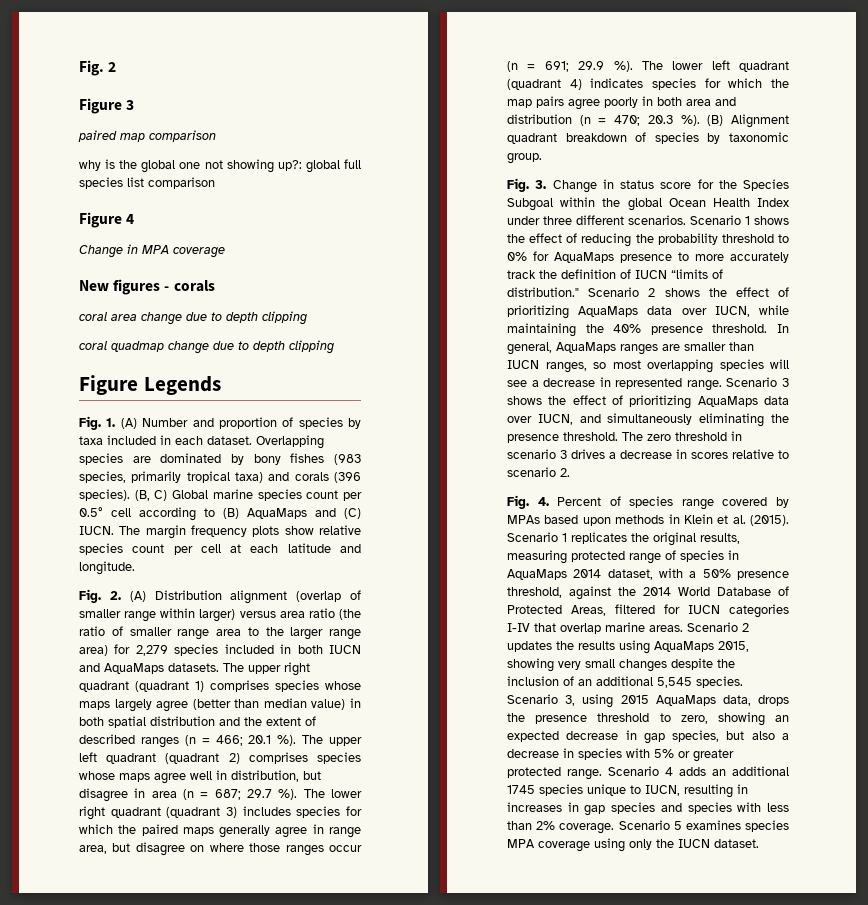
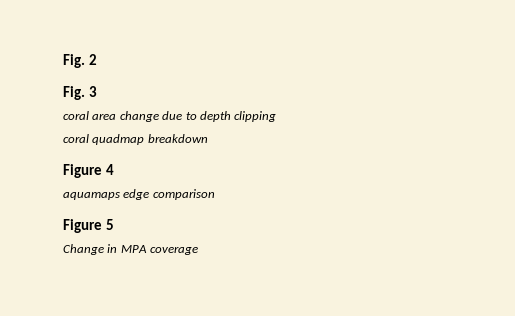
- Figure 3
- paired map comparison
- why is the global one not showing up?: global full species list comparison
- Figure 4
- Change in MPA coverage
- New figures - corals
+ Fig. 3
- coral quadmap change due to depth clipping
- Figure Legends
- Fig. 1. (A) Number and proportion of species by taxa included in each dataset. Overlapping species are dominated by bony fishes (983 species, primarily tropical taxa) and corals (396 species). (B, C) Global marine species count per 0.5° cell according to (B) AquaMaps and (C) IUCN. The margin frequency plots show relative species count per cell at each latitude and longitude.
- Fig. 2. (A) Distribution alignment (overlap of smaller range within larger) versus area ratio (the ratio of smaller range area to the larger range area) for 2,279 species included in both IUCN and AquaMaps datasets. The upper right quadrant (quadrant 1) comprises species whose maps largely agree (better than median value) in both spatial distribution and the extent of described ranges (n = 466; 20.1 %). The upper left quadrant (quadrant 2) comprises species whose maps agree well in distribution, but disagree in area (n = 687; 29.7 %). The lower right quadrant (quadrant 3) includes species for which the paired maps generally agree in range area, but disagree on where those ranges occur (n = 691; 29.9 %). The lower left quadrant (quadrant 4) indicates species for which the map pairs agree poorly in both area and distribution (n = 470; 20.3 %). (B) Alignment quadrant breakdown of species by taxonomic group.
- Fig. 3. Change in status score for the Species Subgoal within the global Ocean Health Index under three different scenarios. Scenario 1 shows the effect of reducing the probability threshold to 0% for AquaMaps presence to more accurately track the definition of IUCN “limits of distribution." Scenario 2 shows the effect of prioritizing AquaMaps data over IUCN, while maintaining the 40% presence threshold. In general, AquaMaps ranges are smaller than IUCN ranges, so most overlapping species will see a decrease in represented range. Scenario 3 shows the effect of prioritizing AquaMaps data over IUCN, and simultaneously eliminating the presence threshold. The zero threshold in scenario 3 drives a decrease in scores relative to scenario 2.
- Fig. 4. Percent of species range covered by MPAs based upon methods in Klein et al. (2015). Scenario 1 replicates the original results, measuring protected range of species in AquaMaps 2014 dataset, with a 50% presence threshold, against the 2014 World Database of Protected Areas, filtered for IUCN categories I-IV that overlap marine areas. Scenario 2 updates the results using AquaMaps 2015, showing very small changes despite the inclusion of an additional 5,545 species. Scenario 3, using 2015 AquaMaps data, drops the presence threshold to zero, showing an expected decrease in gap species, but also a decrease in species with 5% or greater protected range. Scenario 4 adds an additional 1745 species unique to IUCN, resulting in increases in gap species and species with less than 2% coverage. Scenario 5 examines species MPA coverage using only the IUCN dataset.
+ coral quadmap breakdown
+ Figure 4
+ aquamaps edge comparison
+ Figure 5
+ Change in MPA coverage

